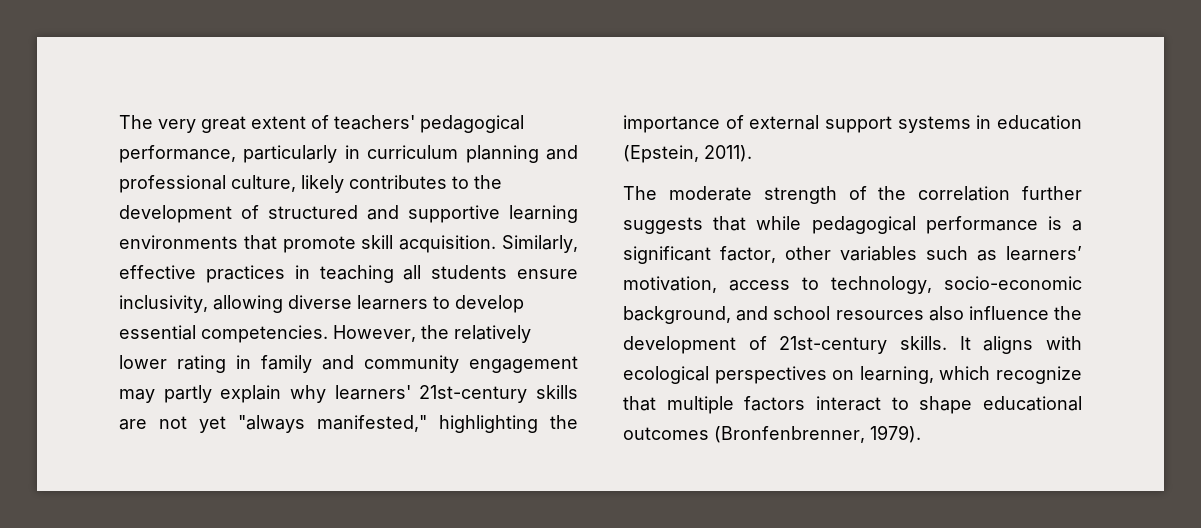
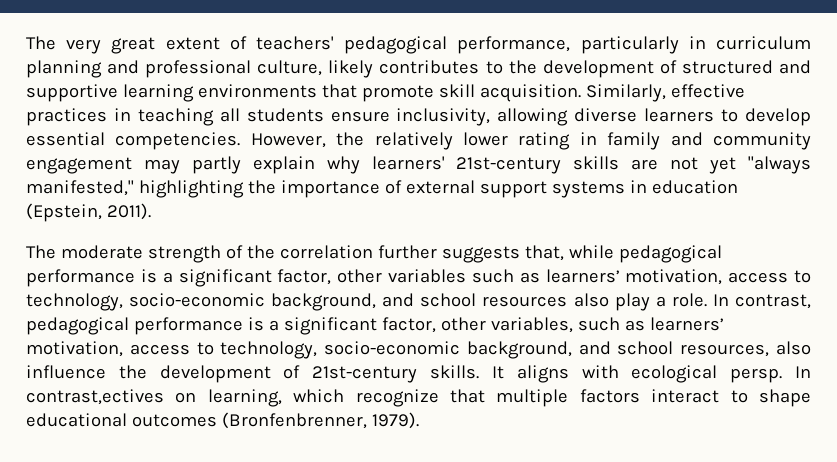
- The moderate strength of the correlation further suggests that while pedagogical performance is a significant factor, other variables such as learners’ motivation, access to technology, socio-economic background, and school resources also influence the development of 21st-century skills.
+ The moderate strength of the correlation further suggests that, while pedagogical performance is a significant factor, other variables such as learners’ motivation, access to technology, socio-economic background, and school resources also play a role. In contrast, pedagogical performance is a significant factor, other variables, such as learners’ motivation, access to technology, socio-economic background, and school resources, also influence the development of 21st-century skills.
- It aligns with ecological perspectives on learning, which recognize that multiple factors interact to shape educational outcomes (Bronfenbrenner, 1979).
+ It aligns with ecological persp. In contrast,ectives on learning, which recognize that multiple factors interact to shape educational outcomes (Bronfenbrenner, 1979).

